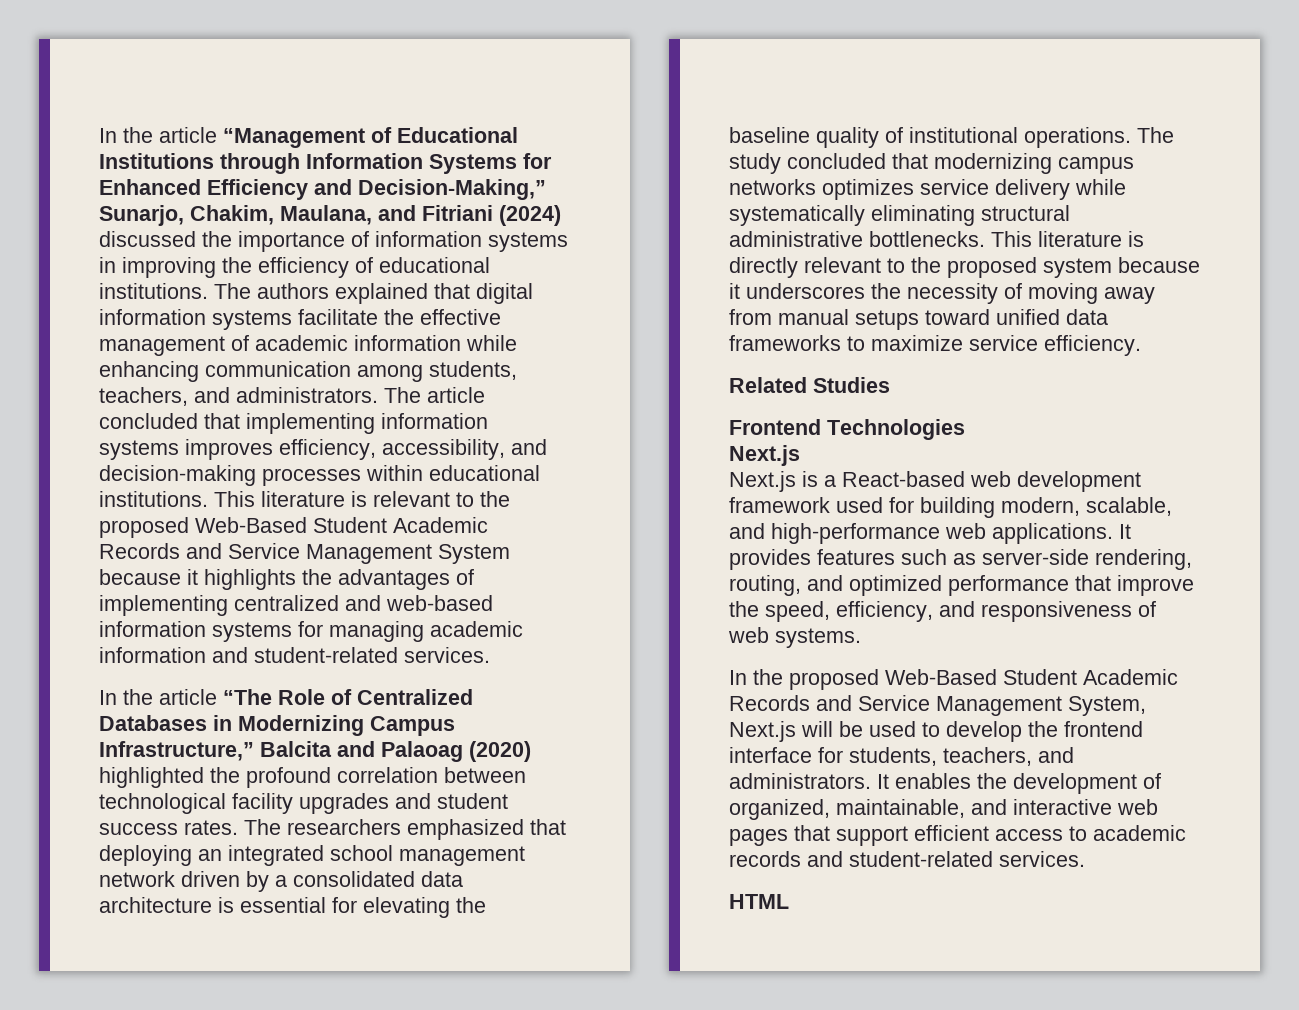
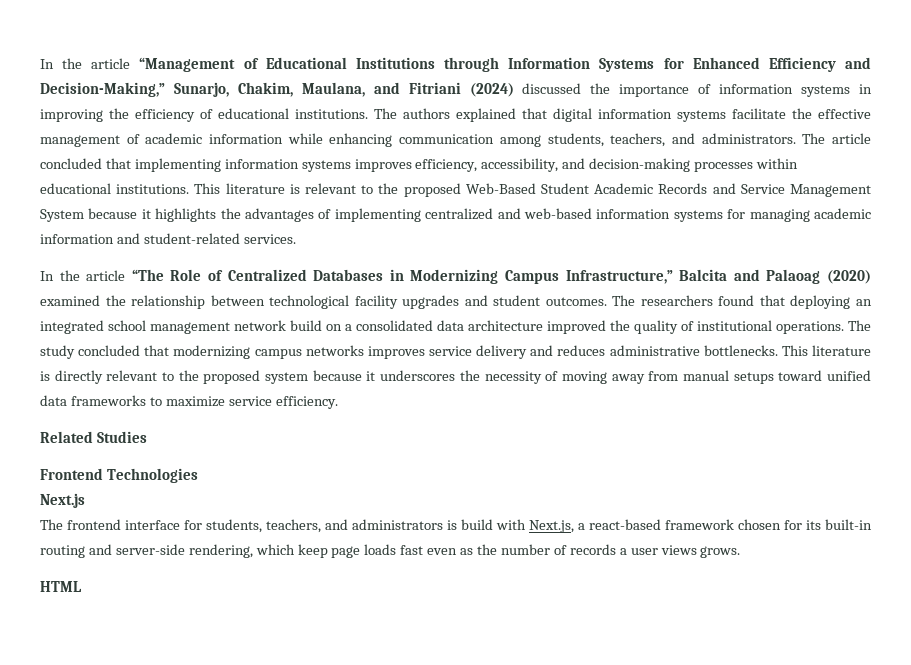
- In the article “The Role of Centralized Databases in Modernizing Campus Infrastructure,” Balcita and Palaoag (2020) highlighted the profound correlation between technological facility upgrades and student success rates.
+ In the article “The Role of Centralized Databases in Modernizing Campus Infrastructure,” Balcita and Palaoag (2020) examined the relationship between technological facility upgrades and student outcomes.
- The researchers emphasized that deploying an integrated school management network driven by a consolidated data architecture is essential for elevating the baseline quality of institutional operations.
+ The researchers found that deploying an integrated school management network build on a consolidated data architecture improved the quality of institutional operations.
- The study concluded that modernizing campus networks optimizes service delivery while systematically eliminating structural administrative bottlenecks.
+ The study concluded that modernizing campus networks improves service delivery and reduces administrative bottlenecks.
- Next.js is a React-based web development framework used for building modern, scalable, and high-performance web applications. It provides features such as server-side rendering, routing, and optimized performance that improve the speed, efficiency, and responsiveness of web systems.
- In the proposed Web-Based Student Academic Records and Service Management System, Next.js will be used to develop the frontend interface for students, teachers, and administrators. It enables the development of organized, maintainable, and interactive web pages that support efficient access to academic records and student-related services.
+ The frontend interface for students, teachers, and administrators is build with Next.js, a react-based framework chosen for its built-in routing and server-side rendering, which keep page loads fast even as the number of records a user views grows.

